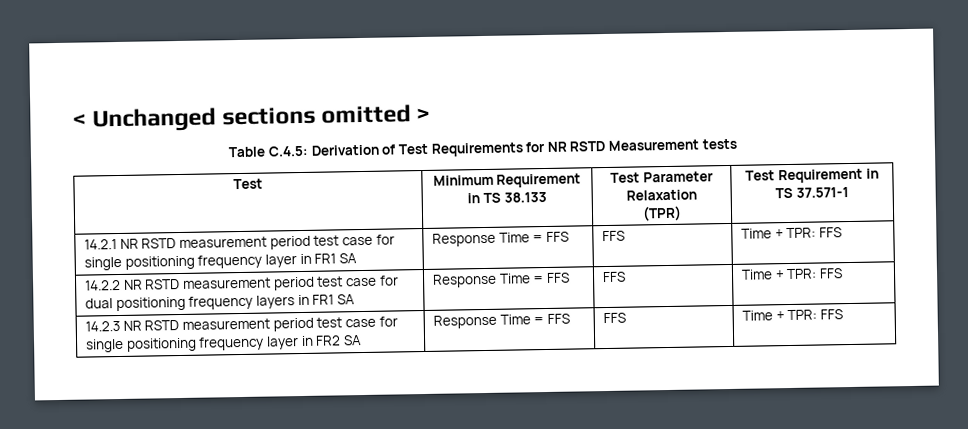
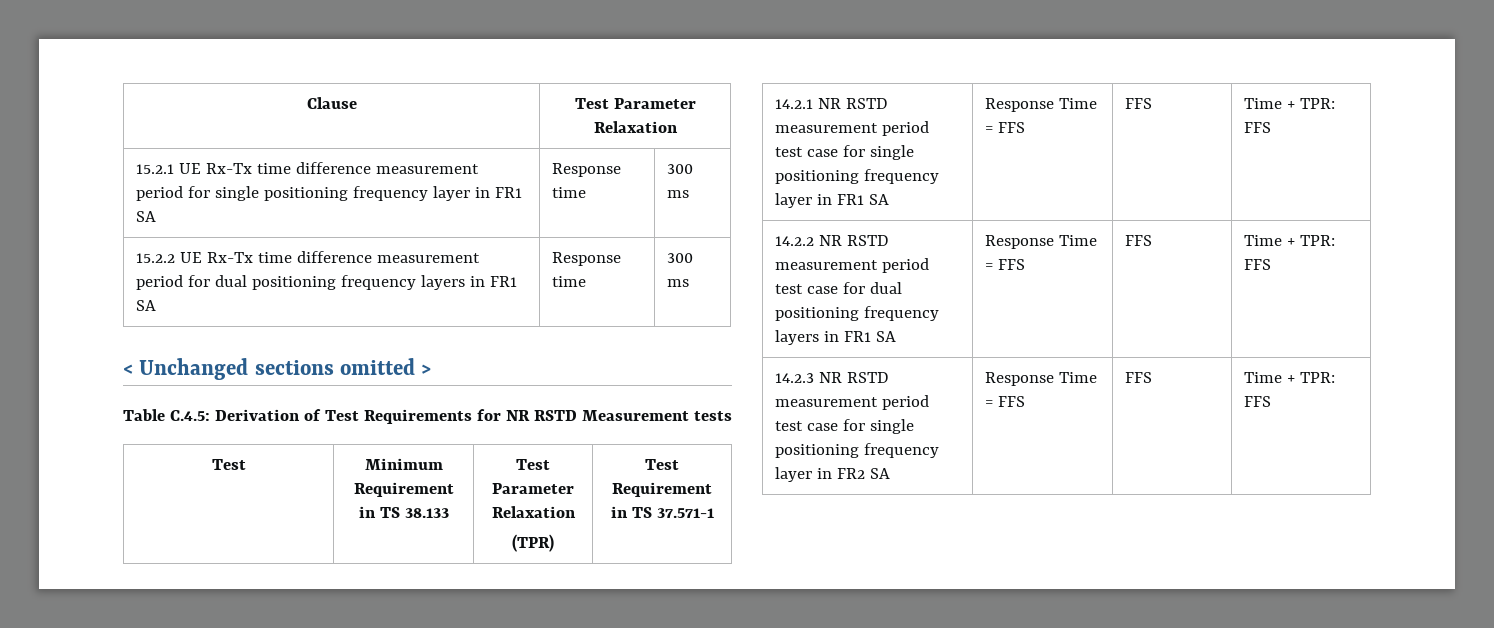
+ Clause | Test Parameter Relaxation
+ 15.2.1 UE Rx-Tx time difference measurement period for single positioning frequency layer in FR1 SA | Response time | 300 ms
+ 15.2.2 UE Rx-Tx time difference measurement period for dual positioning frequency layers in FR1 SA | Response time | 300 ms

